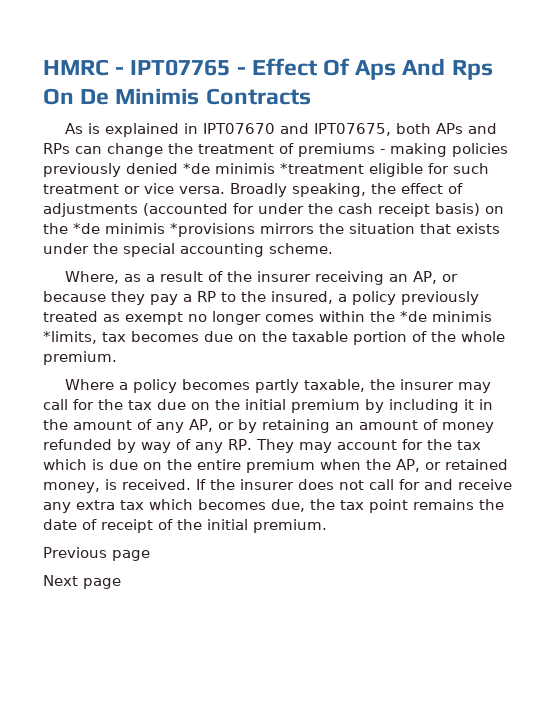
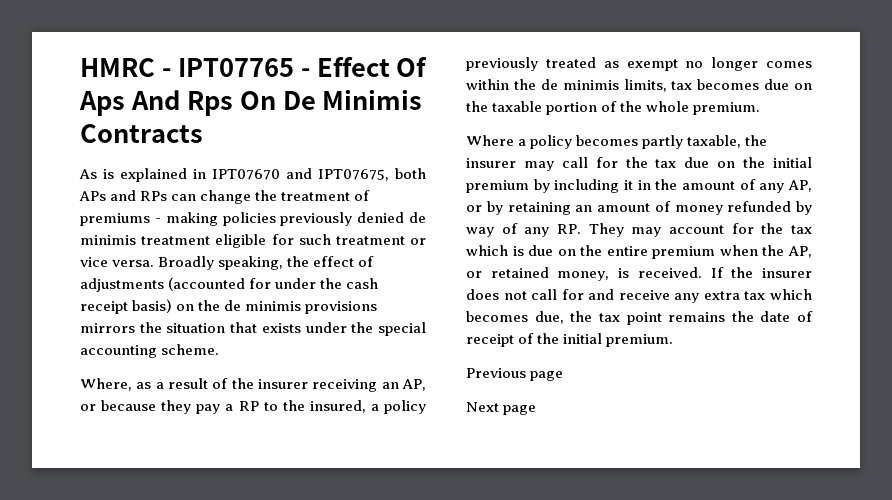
- As is explained in IPT07670 and IPT07675, both APs and RPs can change the treatment of premiums - making policies previously denied *de minimis *treatment eligible for such treatment or vice versa.
+ As is explained in IPT07670 and IPT07675, both APs and RPs can change the treatment of premiums - making policies previously denied de minimis treatment eligible for such treatment or vice versa.
- Broadly speaking, the effect of adjustments (accounted for under the cash receipt basis) on the *de minimis *provisions mirrors the situation that exists under the special accounting scheme.
+ Broadly speaking, the effect of adjustments (accounted for under the cash receipt basis) on the de minimis provisions mirrors the situation that exists under the special accounting scheme.
- Where, as a result of the insurer receiving an AP, or because they pay a RP to the insured, a policy previously treated as exempt no longer comes within the *de minimis *limits, tax becomes due on the taxable portion of the whole premium.
+ Where, as a result of the insurer receiving an AP, or because they pay a RP to the insured, a policy previously treated as exempt no longer comes within the de minimis limits, tax becomes due on the taxable portion of the whole premium.

